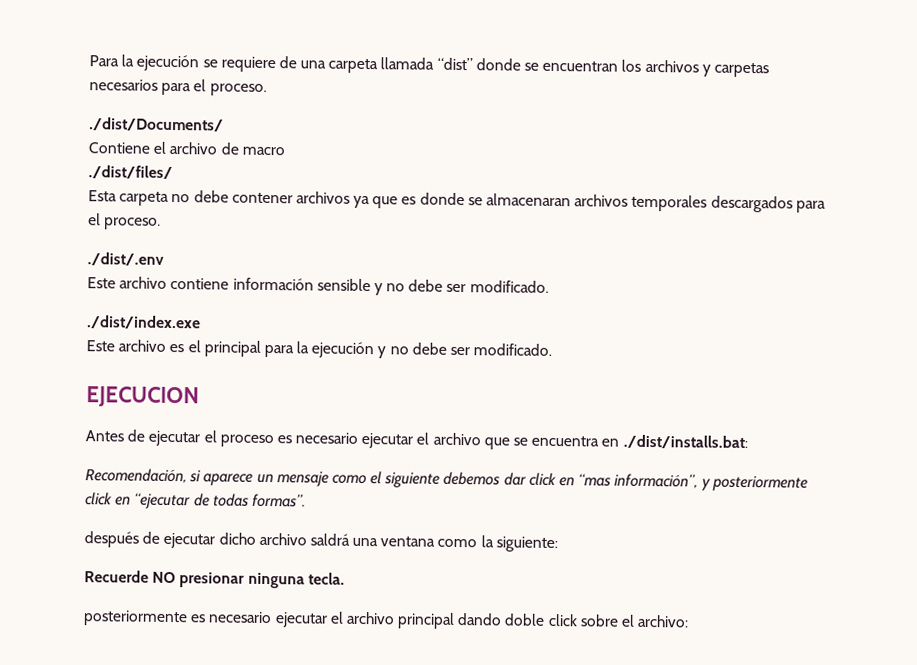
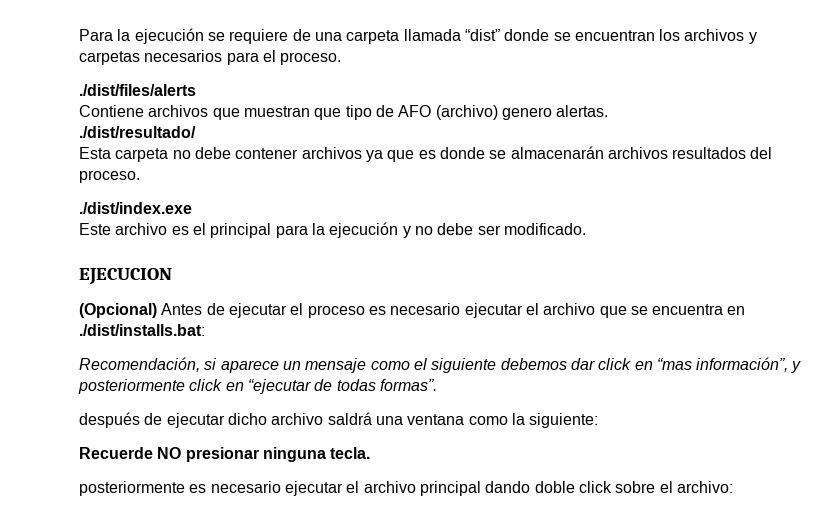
- ./dist/Documents/
+ ./dist/files/alerts
- Contiene el archivo de macro
- ./dist/files/
+ Contiene archivos que muestran que tipo de AFO (archivo) genero alertas.
+ ./dist/resultado/
- Esta carpeta no debe contener archivos ya que es donde se almacenaran archivos temporales descargados para el proceso.
- ./dist/.env
- Este archivo contiene información sensible y no debe ser modificado.
+ Esta carpeta no debe contener archivos ya que es donde se almacenarán archivos resultados del proceso.
- Antes de ejecutar el proceso es necesario ejecutar el archivo que se encuentra en ./dist/installs.bat:
+ (Opcional) Antes de ejecutar el proceso es necesario ejecutar el archivo que se encuentra en ./dist/installs.bat:

